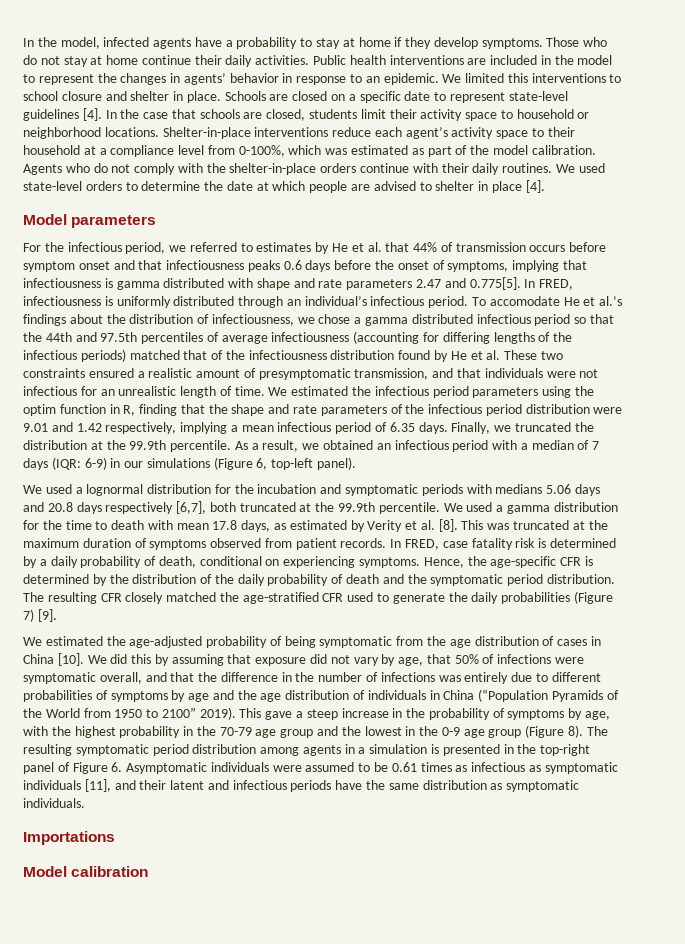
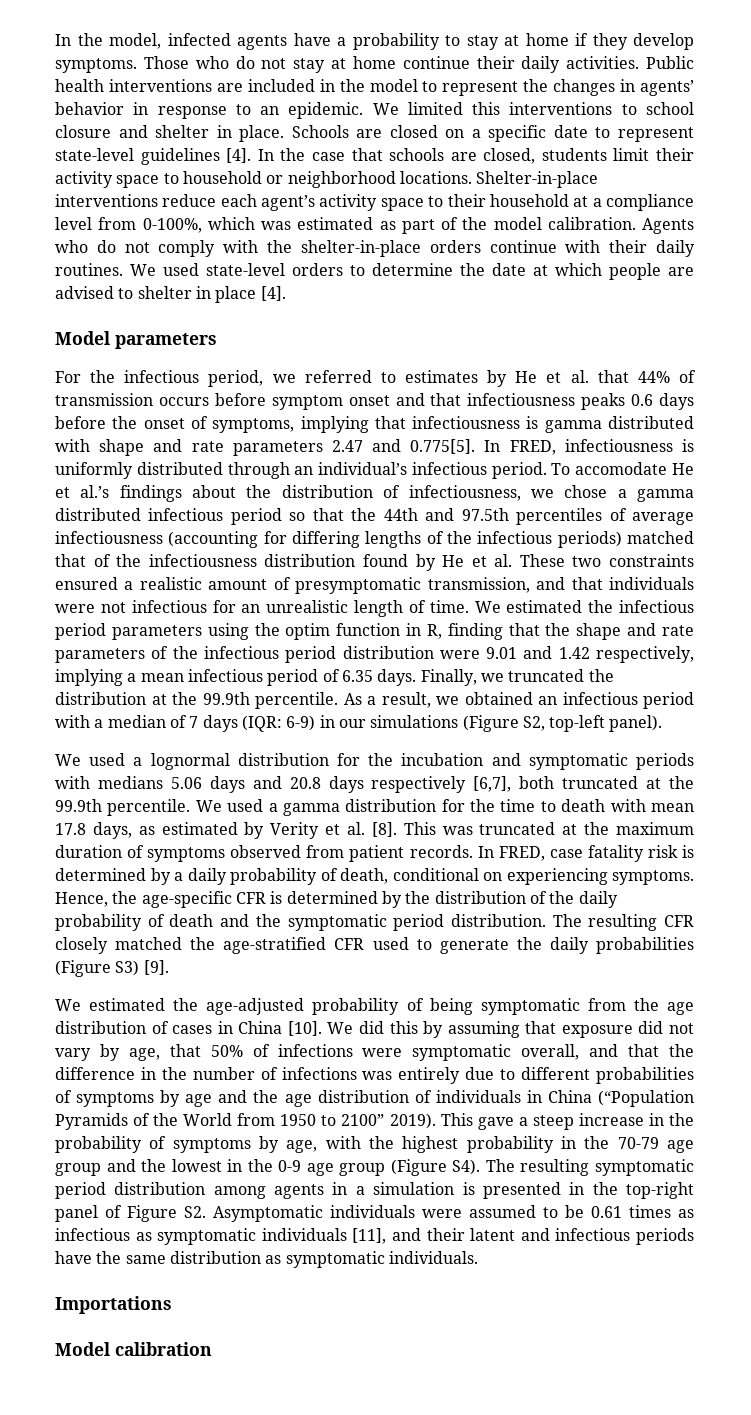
- As a result, we obtained an infectious period with a median of 7 days (IQR: 6-9) in our simulations (Figure 6, top-left panel).
+ As a result, we obtained an infectious period with a median of 7 days (IQR: 6-9) in our simulations (Figure S2, top-left panel).
- The resulting CFR closely matched the age-stratified CFR used to generate the daily probabilities (Figure 7) [9].
+ The resulting CFR closely matched the age-stratified CFR used to generate the daily probabilities (Figure S3) [9].
- This gave a steep increase in the probability of symptoms by age, with the highest probability in the 70-79 age group and the lowest in the 0-9 age group (Figure 8). The resulting symptomatic period distribution among agents in a simulation is presented in the top-right panel of Figure 6. Asymptomatic individuals were assumed to be 0.61 times as infectious as symptomatic individuals [11], and their latent and infectious periods have the same distribution as symptomatic individuals.
+ This gave a steep increase in the probability of symptoms by age, with the highest probability in the 70-79 age group and the lowest in the 0-9 age group (Figure S4). The resulting symptomatic period distribution among agents in a simulation is presented in the top-right panel of Figure S2. Asymptomatic individuals were assumed to be 0.61 times as infectious as symptomatic individuals [11], and their latent and infectious periods have the same distribution as symptomatic individuals.

